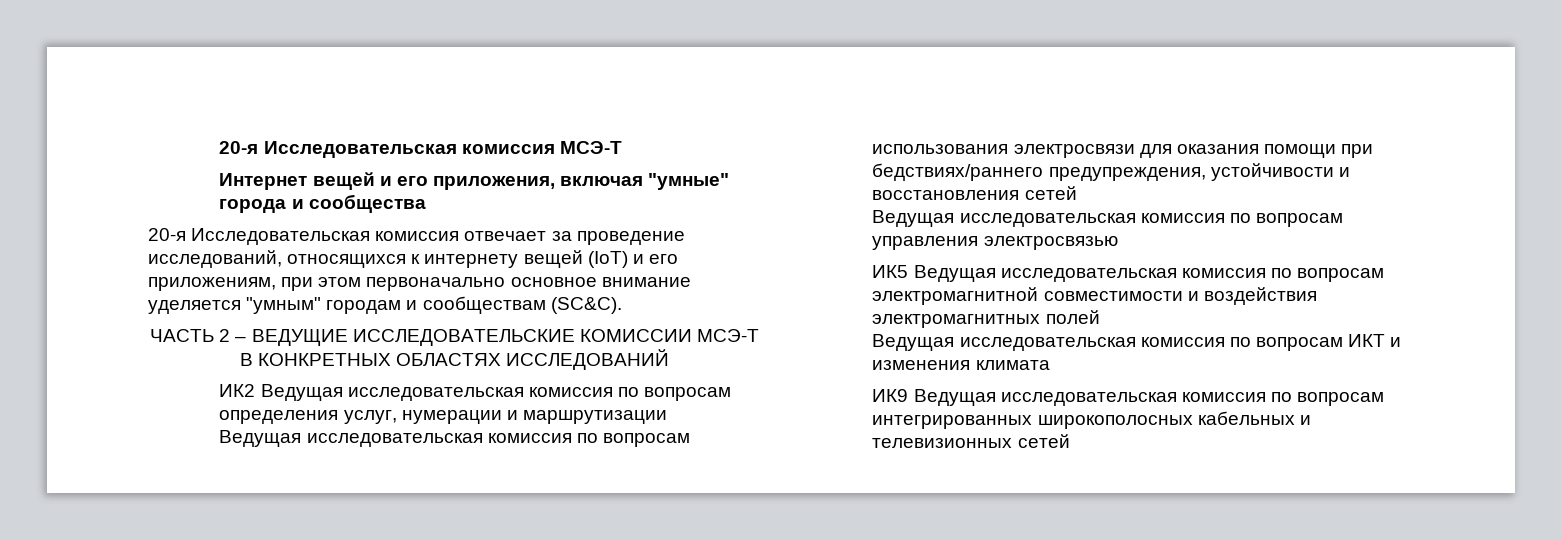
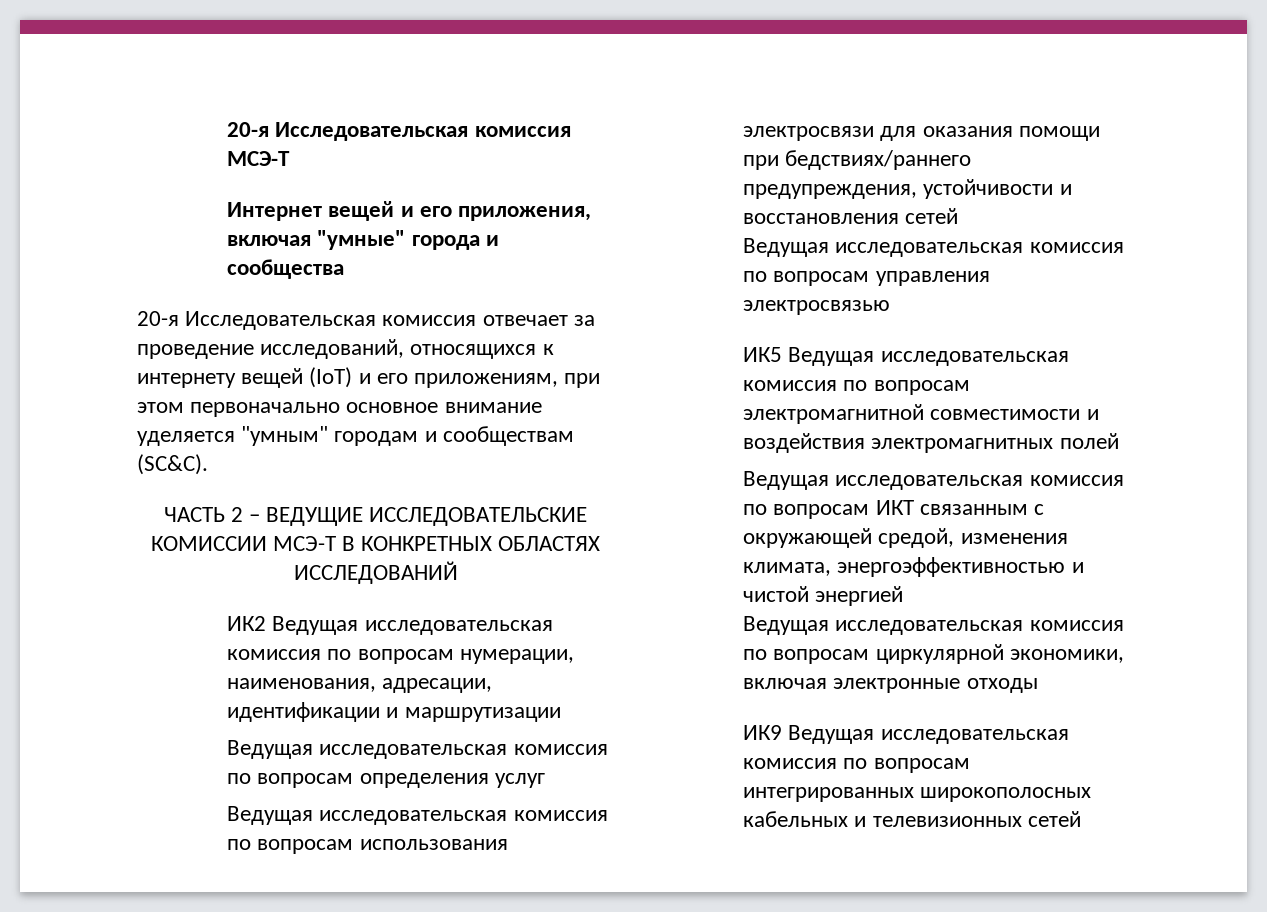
- ИК2 Ведущая исследовательская комиссия по вопросам определения услуг, нумерации и маршрутизации
+ ИК2 Ведущая исследовательская комиссия по вопросам нумерации, наименования, адресации, идентификации и маршрутизации
+ Ведущая исследовательская комиссия по вопросам определения услуг
- Ведущая исследовательская комиссия по вопросам ИКТ и изменения климата
+ Ведущая исследовательская комиссия по вопросам ИКТ связанным с окружающей средой, изменения климата, энергоэффективностью и чистой энергией
+ Ведущая исследовательская комиссия по вопросам циркулярной экономики, включая электронные отходы

